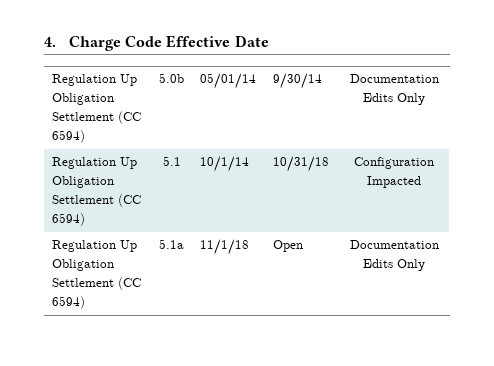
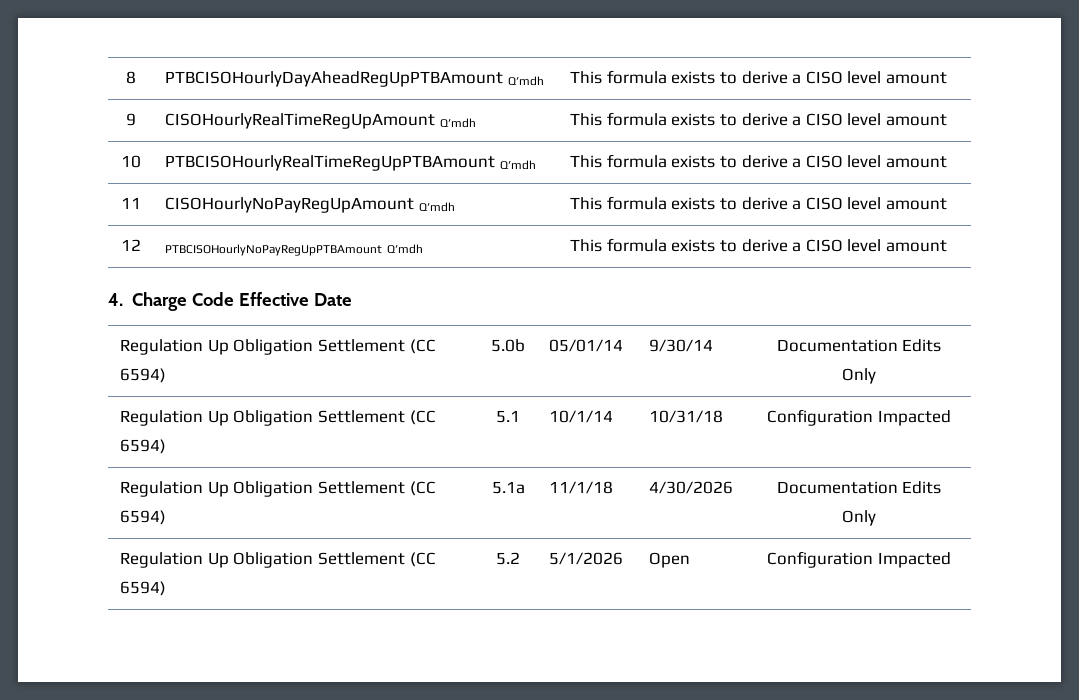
+ 8 | PTBCISOHourlyDayAheadRegUpPTBAmount Q’mdh | This formula exists to derive a CISO level amount
+ 9 | CISOHourlyRealTimeRegUpAmount Q’mdh | This formula exists to derive a CISO level amount
+ 10 | PTBCISOHourlyRealTimeRegUpPTBAmount Q’mdh | This formula exists to derive a CISO level amount
+ 11 | CISOHourlyNoPayRegUpAmount Q’mdh | This formula exists to derive a CISO level amount
+ 12 | PTBCISOHourlyNoPayRegUpPTBAmount Q’mdh | This formula exists to derive a CISO level amount
- Regulation Up Obligation Settlement (CC 6594) | 5.1a | 11/1/18 | Open | Documentation Edits Only
+ Regulation Up Obligation Settlement (CC 6594) | 5.1a | 11/1/18 | 4/30/2026 | Documentation Edits Only
+ Regulation Up Obligation Settlement (CC 6594) | 5.2 | 5/1/2026 | Open | Configuration Impacted

